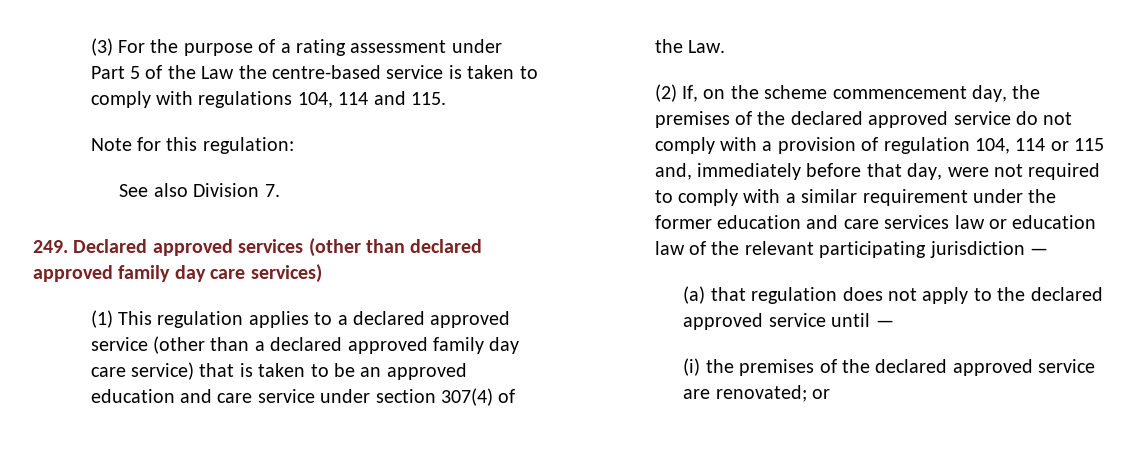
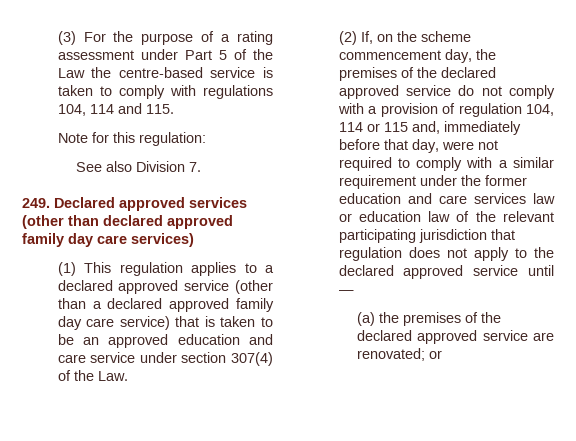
- (2) If, on the scheme commencement day, the premises of the declared approved service do not comply with a provision of regulation 104, 114 or 115 and, immediately before that day, were not required to comply with a similar requirement under the former education and care services law or education law of the relevant participating jurisdiction —
- (a) that regulation does not apply to the declared approved service until —
+ (2) If, on the scheme commencement day, the premises of the declared approved service do not comply with a provision of regulation 104, 114 or 115 and, immediately before that day, were not required to comply with a similar requirement under the former education and care services law or education law of the relevant participating jurisdiction that regulation does not apply to the declared approved service until —
- (i) the premises of the declared approved service are renovated; or
+ (a) the premises of the declared approved service are renovated; or

